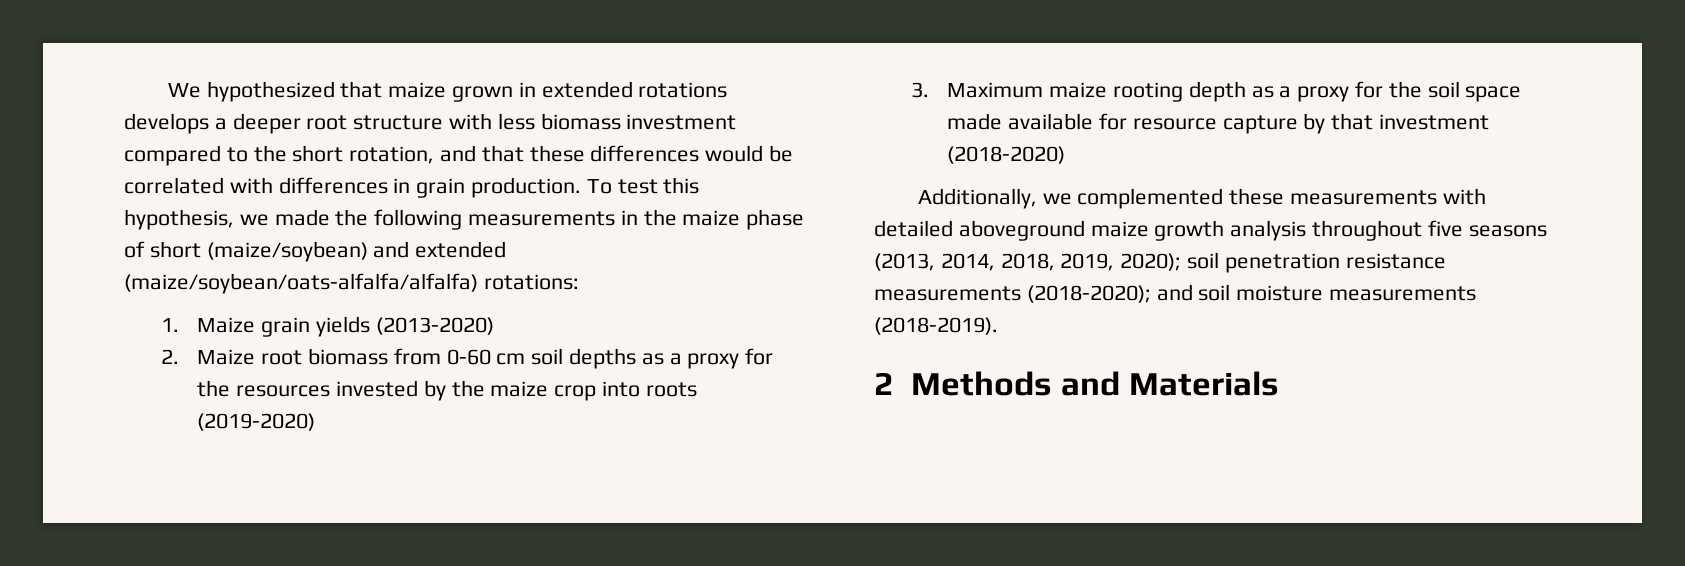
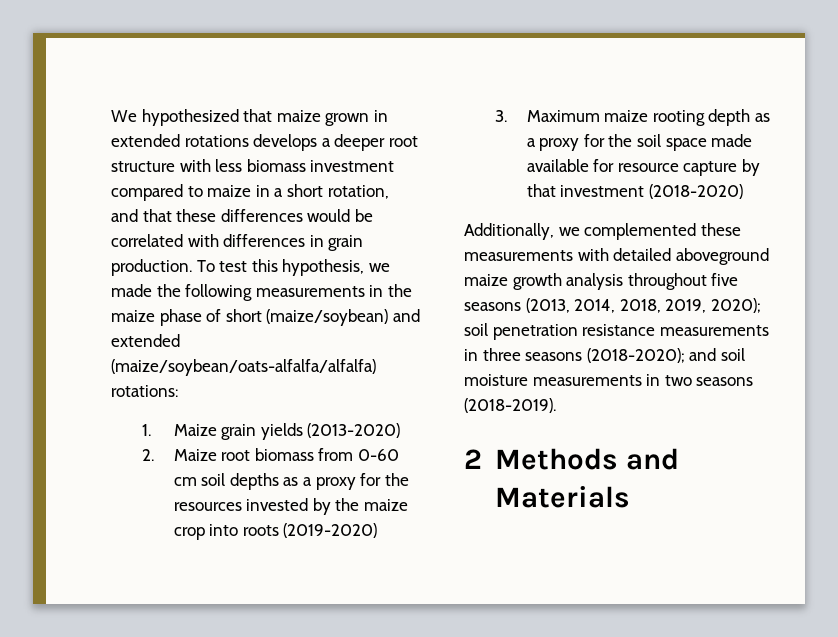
- We hypothesized that maize grown in extended rotations develops a deeper root structure with less biomass investment compared to the short rotation, and that these differences would be correlated with differences in grain production.
+ We hypothesized that maize grown in extended rotations develops a deeper root structure with less biomass investment compared to maize in a short rotation, and that these differences would be correlated with differences in grain production.
- Additionally, we complemented these measurements with detailed aboveground maize growth analysis throughout five seasons (2013, 2014, 2018, 2019, 2020); soil penetration resistance measurements (2018-2020); and soil moisture measurements (2018-2019).
+ Additionally, we complemented these measurements with detailed aboveground maize growth analysis throughout five seasons (2013, 2014, 2018, 2019, 2020); soil penetration resistance measurements in three seasons (2018-2020); and soil moisture measurements in two seasons (2018-2019).

